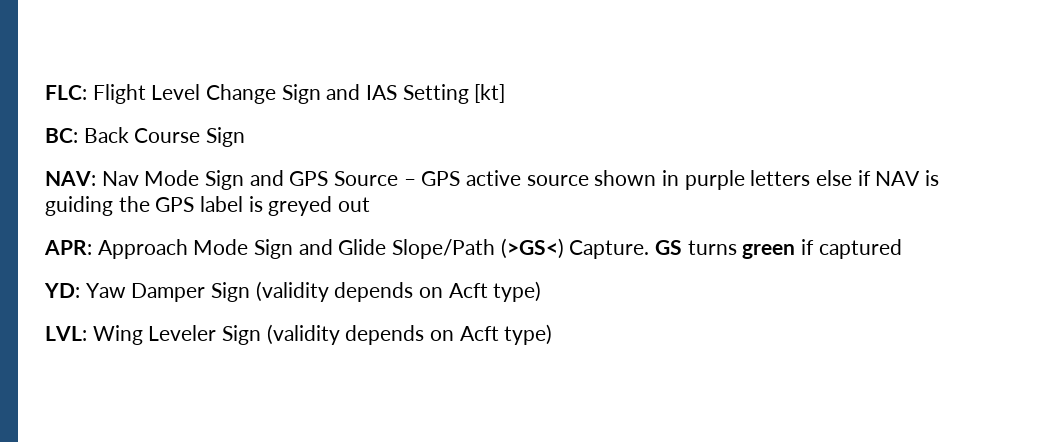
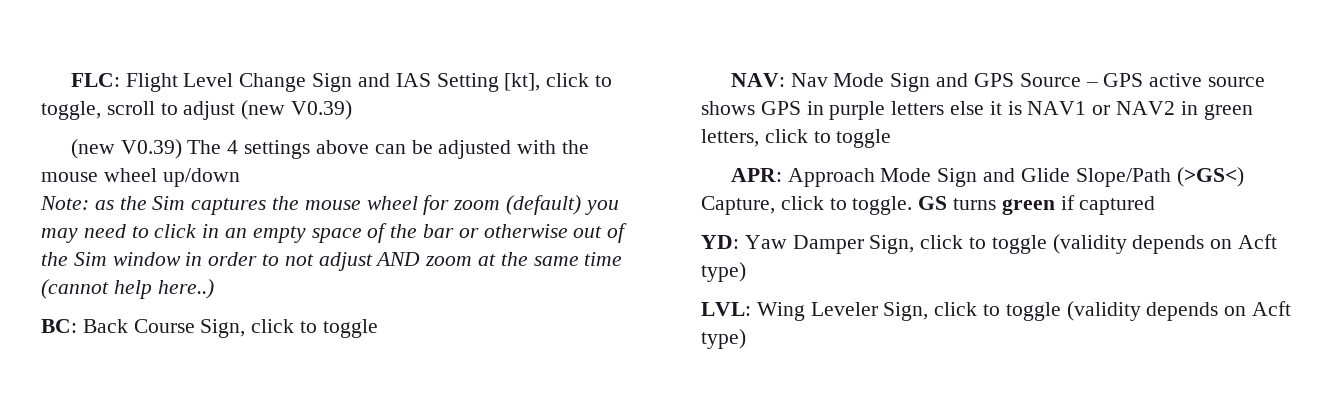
- FLC: Flight Level Change Sign and IAS Setting [kt]
+ FLC: Flight Level Change Sign and IAS Setting [kt], click to toggle, scroll to adjust (new V0.39)
+ (new V0.39) The 4 settings above can be adjusted with the mouse wheel up/down
+ Note: as the Sim captures the mouse wheel for zoom (default) you may need to click in an empty space of the bar or otherwise out of the Sim window in order to not adjust AND zoom at the same time (cannot help here..)
- BC: Back Course Sign
+ BC: Back Course Sign, click to toggle
- NAV: Nav Mode Sign and GPS Source – GPS active source shown in purple letters else if NAV is guiding the GPS label is greyed out
+ NAV: Nav Mode Sign and GPS Source – GPS active source shows GPS in purple letters else it is NAV1 or NAV2 in green letters, click to toggle
- APR: Approach Mode Sign and Glide Slope/Path (>GS<) Capture.
+ APR: Approach Mode Sign and Glide Slope/Path (>GS<) Capture, click to toggle.
- YD: Yaw Damper Sign (validity depends on Acft type)
+ YD: Yaw Damper Sign, click to toggle (validity depends on Acft type)
- LVL: Wing Leveler Sign (validity depends on Acft type)
+ LVL: Wing Leveler Sign, click to toggle (validity depends on Acft type)

